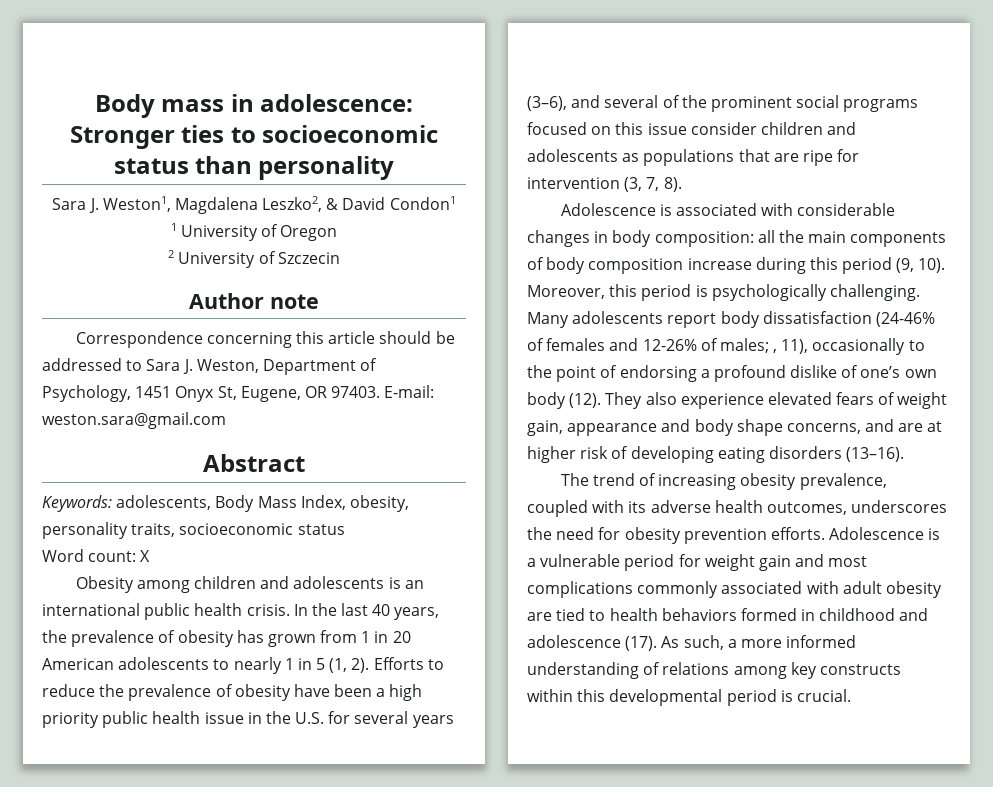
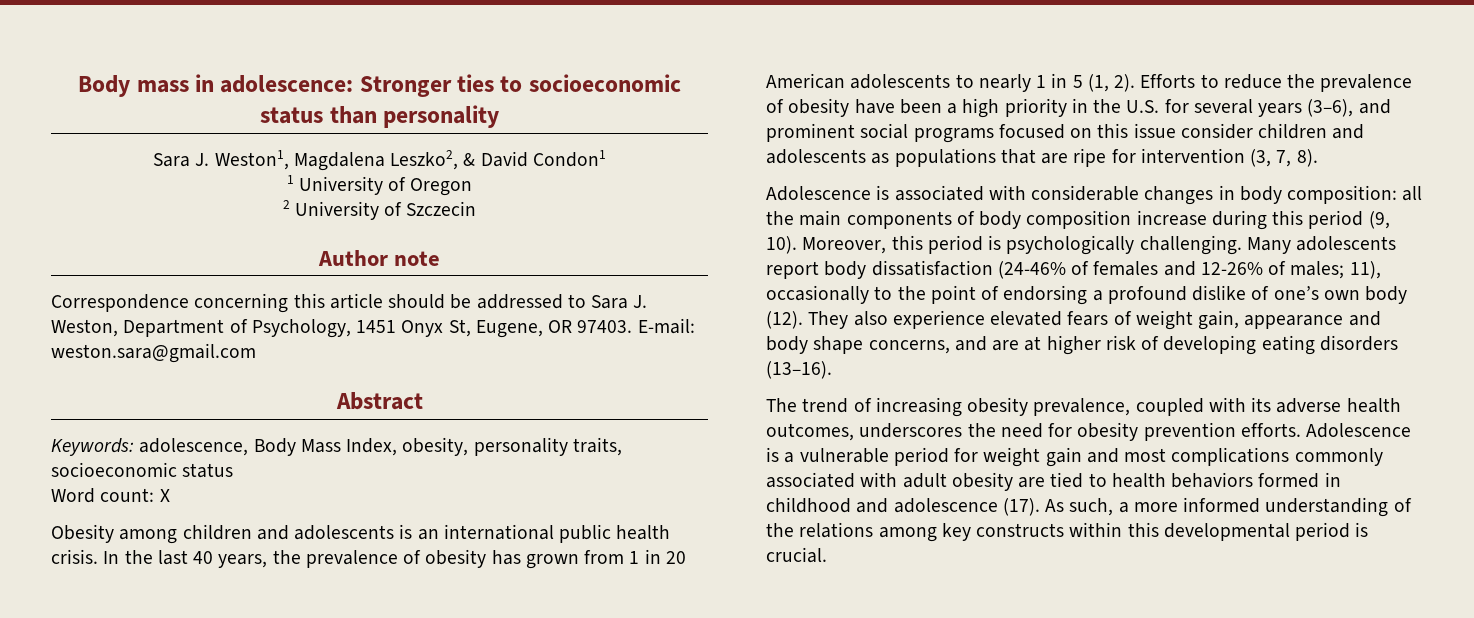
- Keywords: adolescents, Body Mass Index, obesity, personality traits, socioeconomic status
+ Keywords: adolescence, Body Mass Index, obesity, personality traits, socioeconomic status
- Efforts to reduce the prevalence of obesity have been a high priority public health issue in the U.S. for several years (3–6), and several of the prominent social programs focused on this issue consider children and adolescents as populations that are ripe for intervention (3, 7, 8).
+ Efforts to reduce the prevalence of obesity have been a high priority in the U.S. for several years (3–6), and prominent social programs focused on this issue consider children and adolescents as populations that are ripe for intervention (3, 7, 8).
- Many adolescents report body dissatisfaction (24-46% of females and 12-26% of males; , 11), occasionally to the point of endorsing a profound dislike of one’s own body (12).
+ Many adolescents report body dissatisfaction (24-46% of females and 12-26% of males; 11), occasionally to the point of endorsing a profound dislike of one’s own body (12).
- As such, a more informed understanding of relations among key constructs within this developmental period is crucial.
+ As such, a more informed understanding of the relations among key constructs within this developmental period is crucial.

